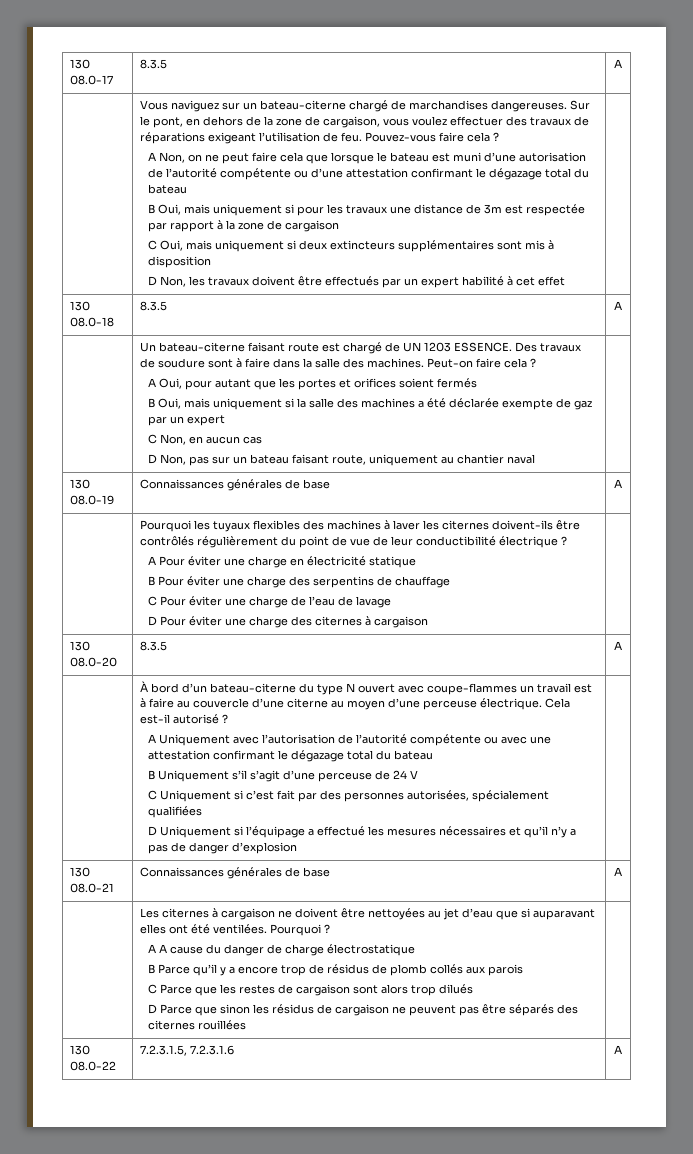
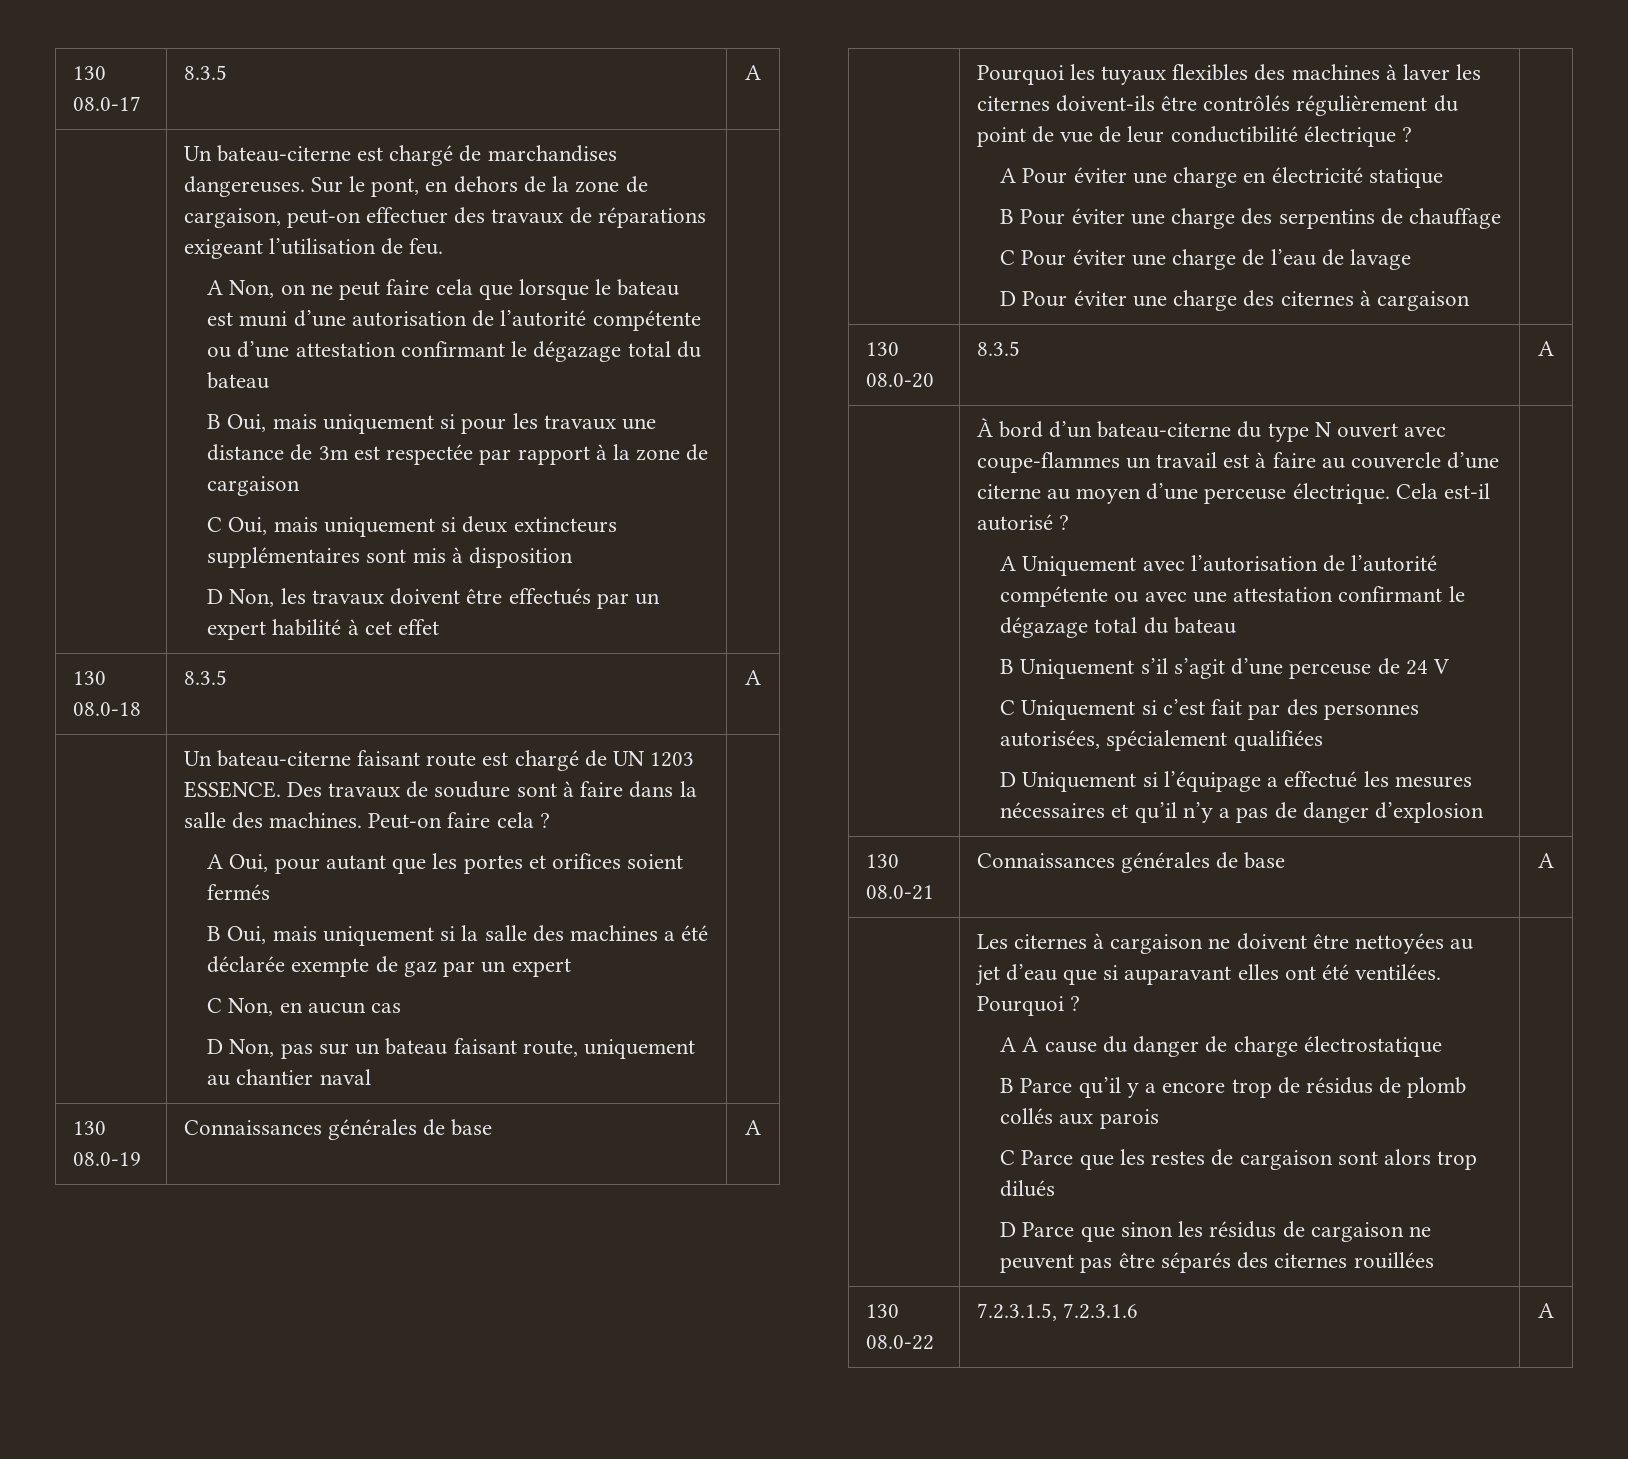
- Vous naviguez sur un bateau-citerne chargé de marchandises dangereuses.
+ Un bateau-citerne est chargé de marchandises dangereuses.
- Sur le pont, en dehors de la zone de cargaison, vous voulez effectuer des travaux de réparations exigeant l’utilisation de feu. Pouvez-vous faire cela ?
+ Sur le pont, en dehors de la zone de cargaison, peut-on effectuer des travaux de réparations exigeant l’utilisation de feu.

